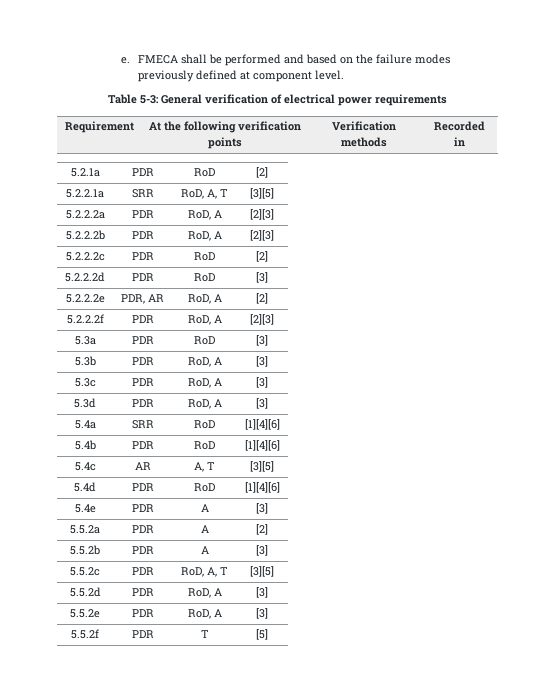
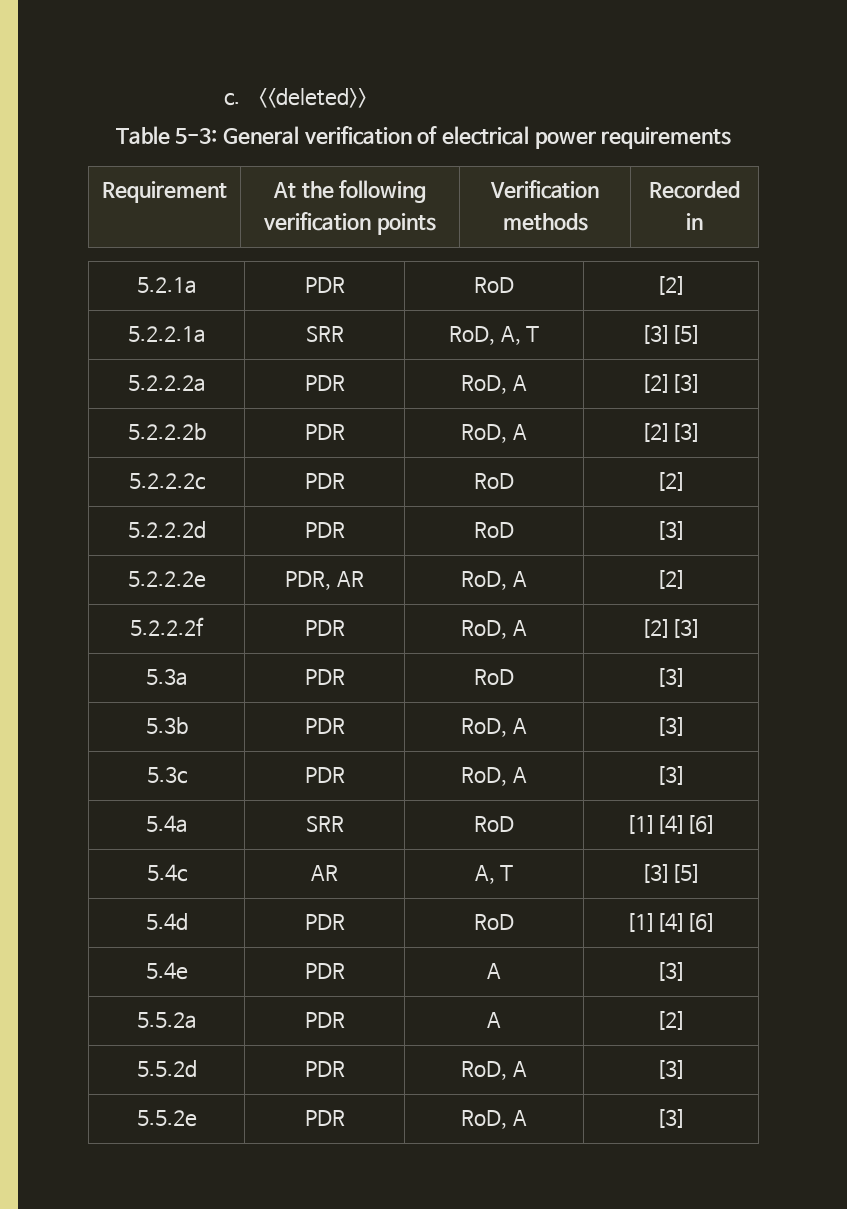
- e. FMECA shall be performed and based on the failure modes previously defined at component level.
+ c. <<deleted>>
- 5.3d | PDR | RoD, A | [3]
- 5.4b | PDR | RoD | [1][4][6]
- 5.5.2b | PDR | A | [3]
- 5.5.2c | PDR | RoD, A, T | [3][5]
- 5.5.2f | PDR | T | [5]

